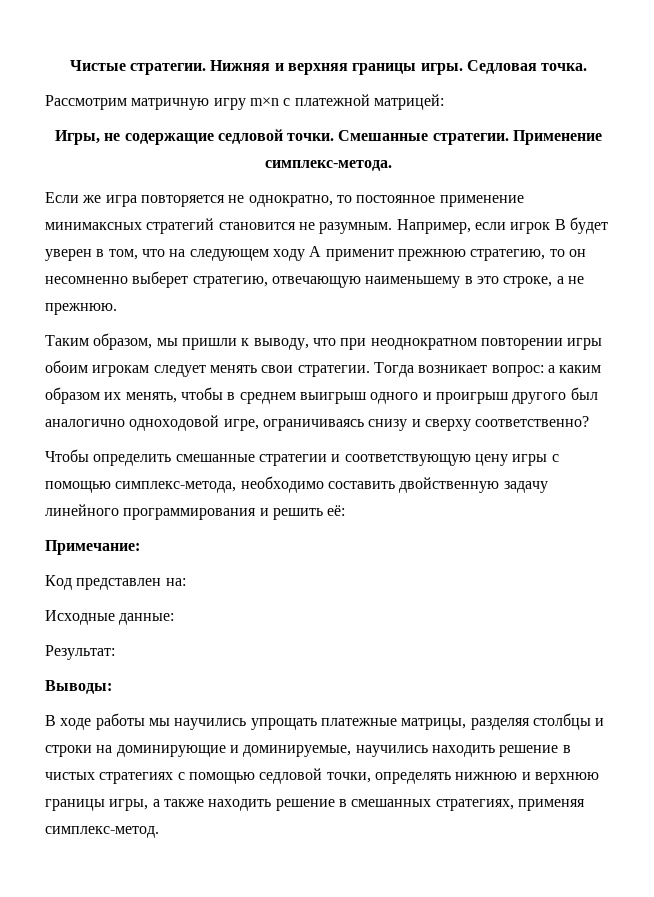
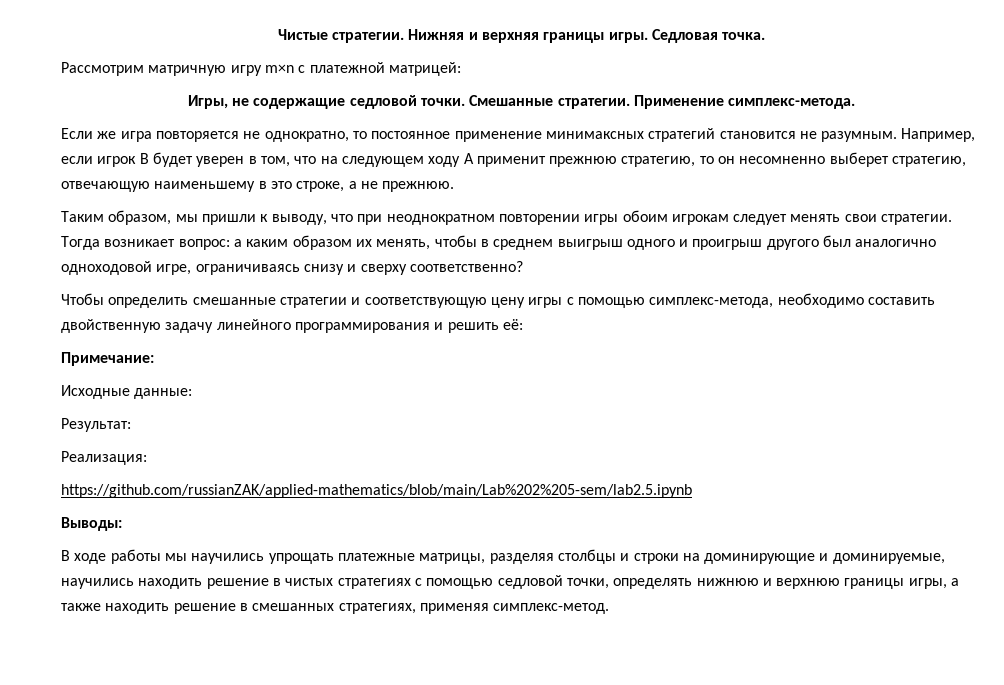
- Код представлен на:
+ Реализация:
+ https://github.com/russianZAK/applied-mathematics/blob/main/Lab%202%205-sem/lab2.5.ipynb

